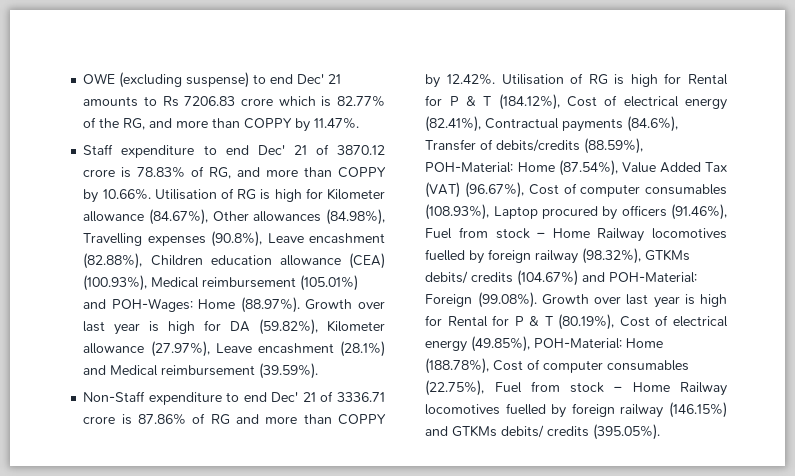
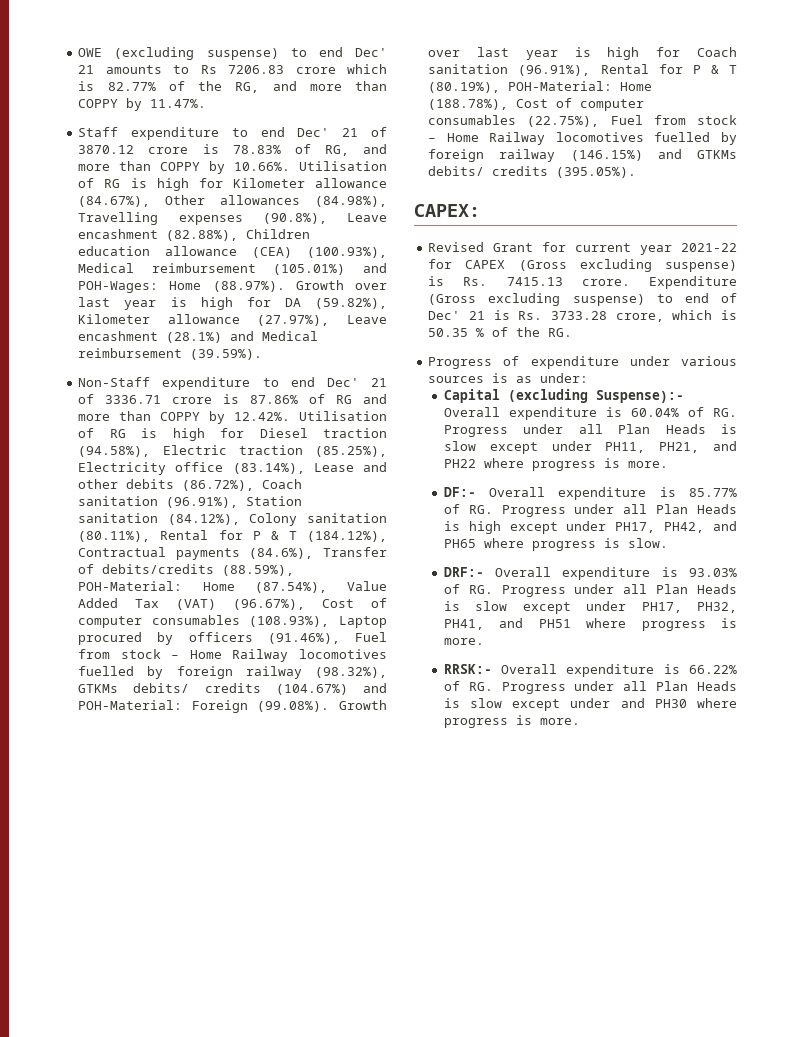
- Non-Staff expenditure to end Dec' 21 of 3336.71 crore is 87.86% of RG and more than COPPY by 12.42%. Utilisation of RG is high for Rental for P & T (184.12%), Cost of electrical energy (82.41%), Contractual payments (84.6%), Transfer of debits/credits (88.59%), POH-Material:
+ Non-Staff expenditure to end Dec' 21 of 3336.71 crore is 87.86% of RG and more than COPPY by 12.42%. Utilisation of RG is high for Diesel traction (94.58%), Electric traction (85.25%), Electricity office (83.14%), Lease and other debits (86.72%), Coach sanitation (96.91%), Station sanitation (84.12%), Colony sanitation (80.11%), Rental for P & T (184.12%), Contractual payments (84.6%), Transfer of debits/credits (88.59%), POH-Material:
- Foreign (99.08%). Growth over last year is high for Rental for P & T (80.19%), Cost of electrical energy (49.85%), POH-Material:
+ Foreign (99.08%). Growth over last year is high for Coach sanitation (96.91%), Rental for P & T (80.19%), POH-Material:
+ CAPEX:
+ Revised Grant for current year 2021-22 for CAPEX (Gross excluding suspense) is Rs. 7415.13 crore. Expenditure (Gross excluding suspense) to end of Dec' 21 is Rs. 3733.28 crore, which is 50.35 % of the RG.
+ Progress of expenditure under various sources is as under:
+ Capital (excluding Suspense):- Overall expenditure is 60.04% of RG. Progress under all Plan Heads is slow except under PH11, PH21, and PH22 where progress is more.
+ DF:- Overall expenditure is 85.77% of RG. Progress under all Plan Heads is high except under PH17, PH42, and PH65 where progress is slow.
+ DRF:- Overall expenditure is 93.03% of RG. Progress under all Plan Heads is slow except under PH17, PH32, PH41, and PH51 where progress is more.
+ RRSK:- Overall expenditure is 66.22% of RG. Progress under all Plan Heads is slow except under and PH30 where progress is more.

